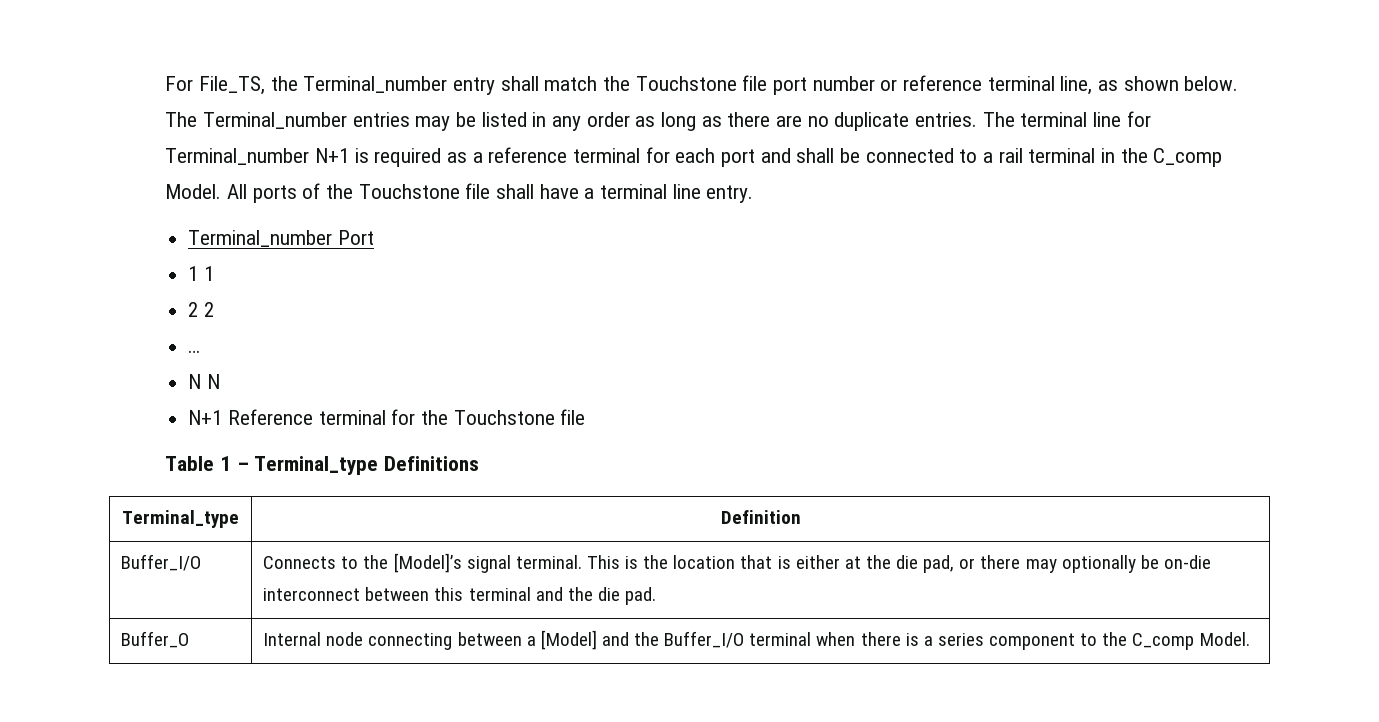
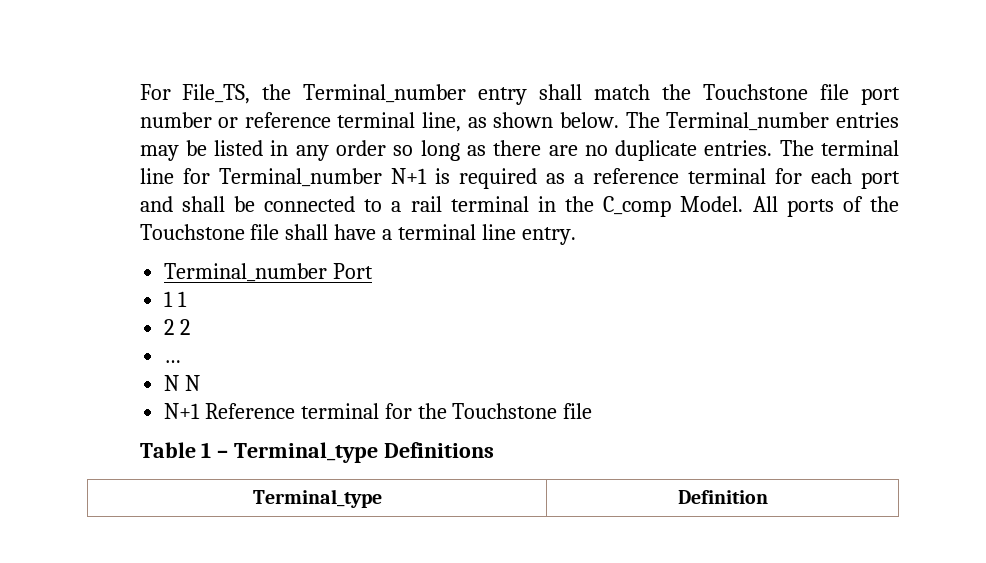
- The Terminal_number entries may be listed in any order as long as there are no duplicate entries.
+ The Terminal_number entries may be listed in any order so long as there are no duplicate entries.
- Buffer_I/O | Connects to the [Model]’s signal terminal. This is the location that is either at the die pad, or there may optionally be on-die interconnect between this terminal and the die pad.
- Buffer_O | Internal node connecting between a [Model] and the Buffer_I/O terminal when there is a series component to the C_comp Model.

